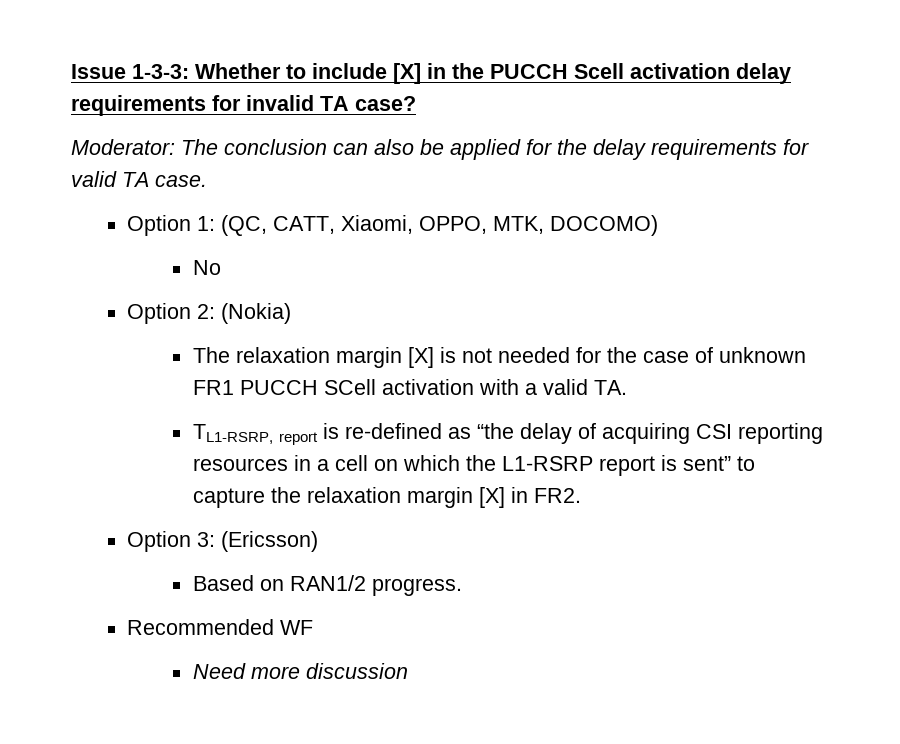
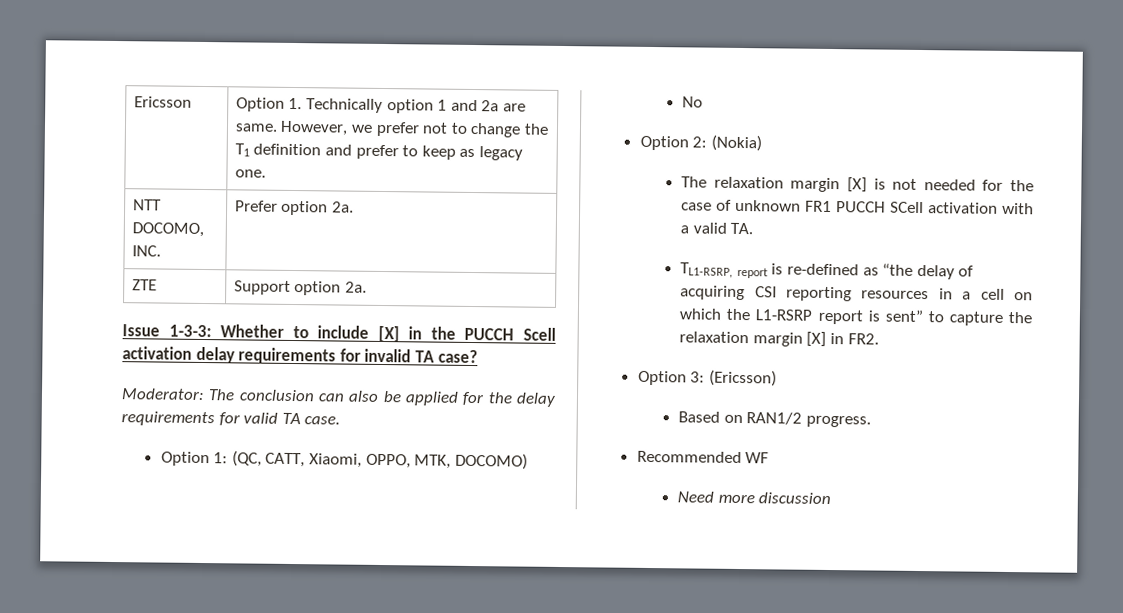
+ Ericsson | Option 1. Technically option 1 and 2a are same. However, we prefer not to change the T1 definition and prefer to keep as legacy one.
+ NTT DOCOMO, INC. | Prefer option 2a.
+ ZTE | Support option 2a.

